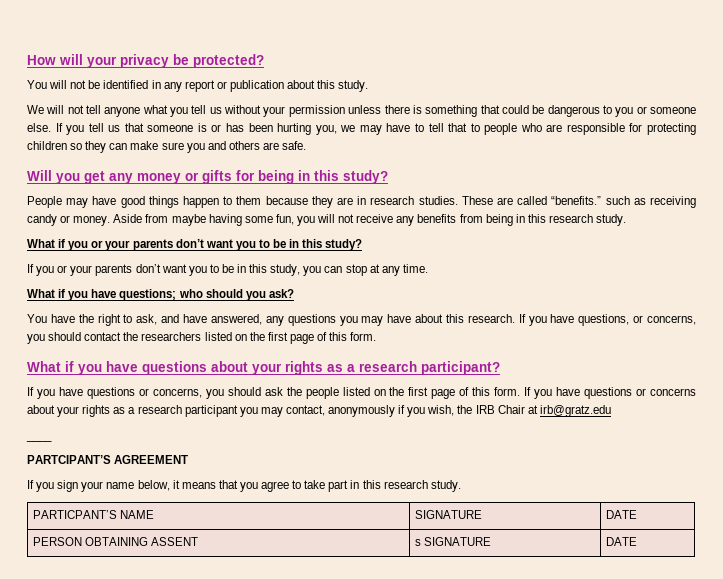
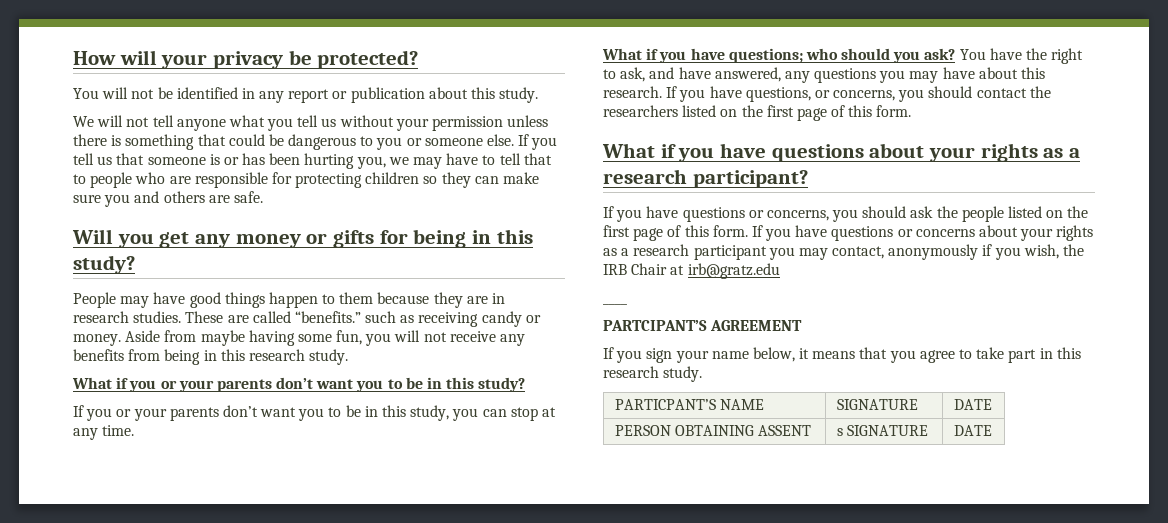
- What if you have questions; who should you ask?
- You have the right to ask, and have answered, any questions you may have about this research.
+ What if you have questions; who should you ask? You have the right to ask, and have answered, any questions you may have about this research.

